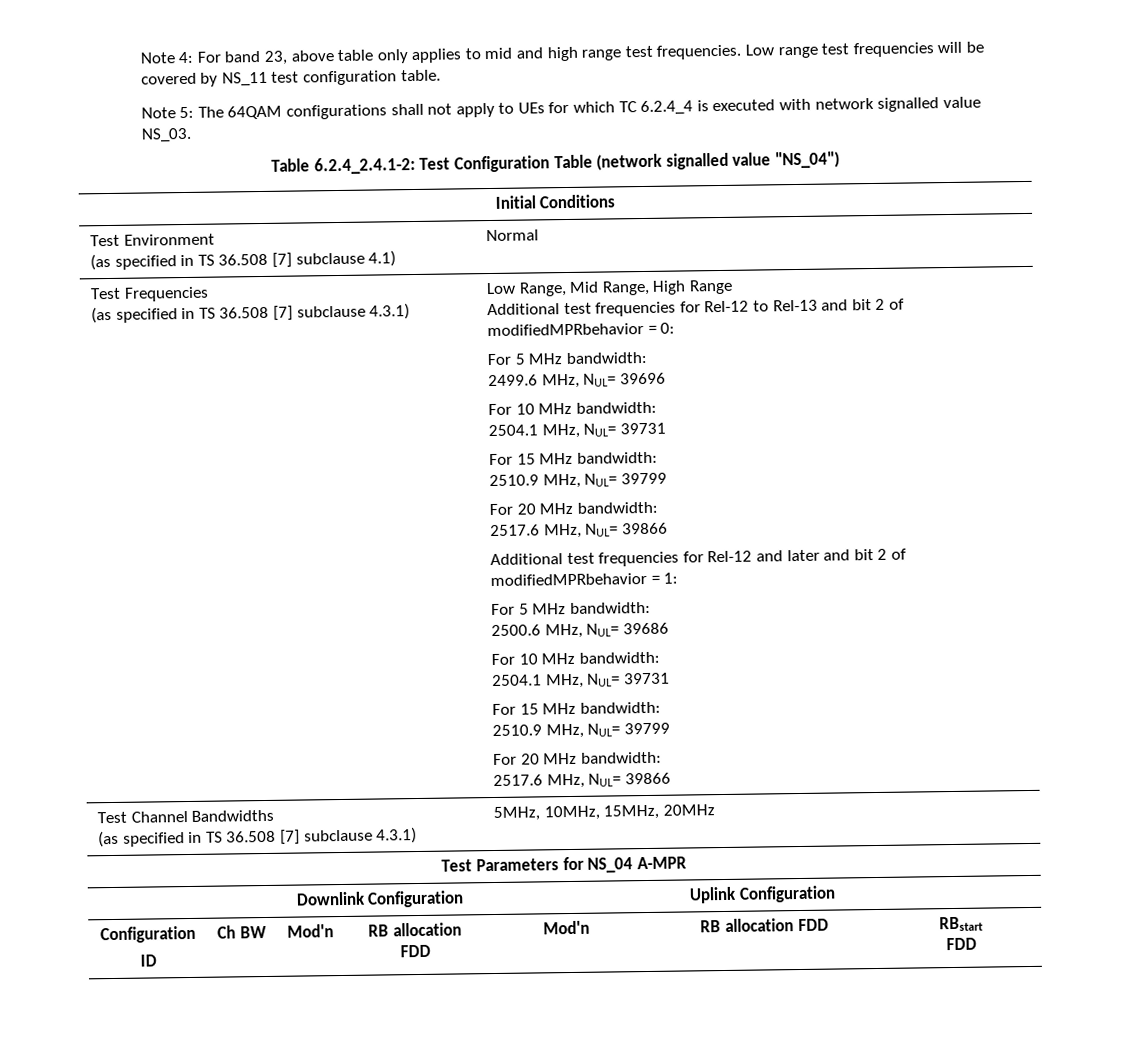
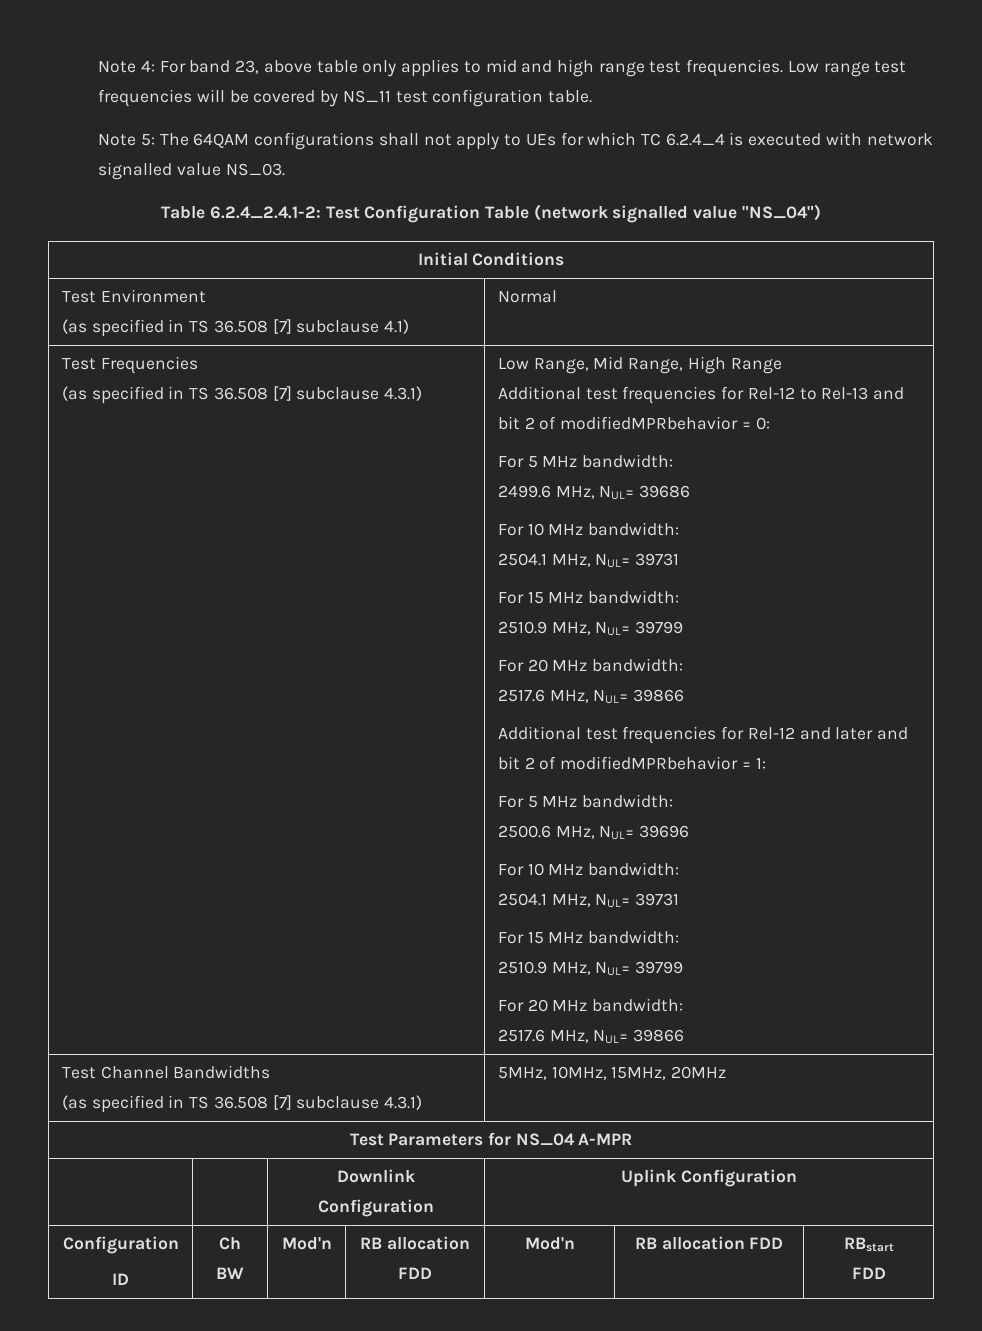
- 2499.6 MHz, NUL= 39696
+ 2499.6 MHz, NUL= 39686
- 2500.6 MHz, NUL= 39686
+ 2500.6 MHz, NUL= 39696

